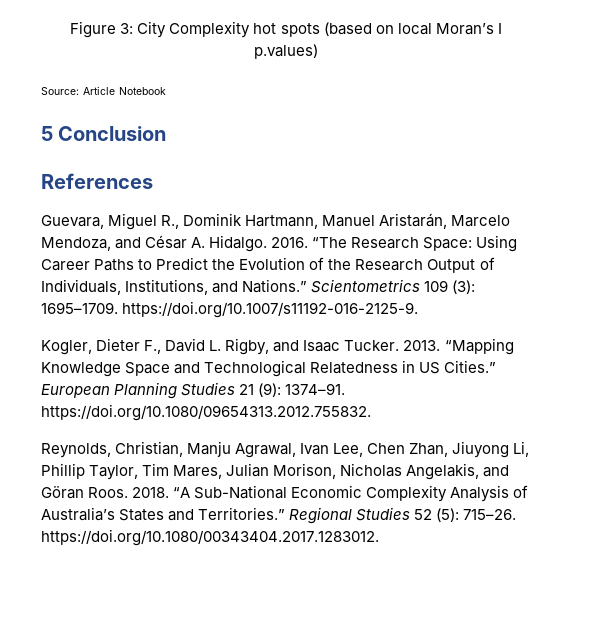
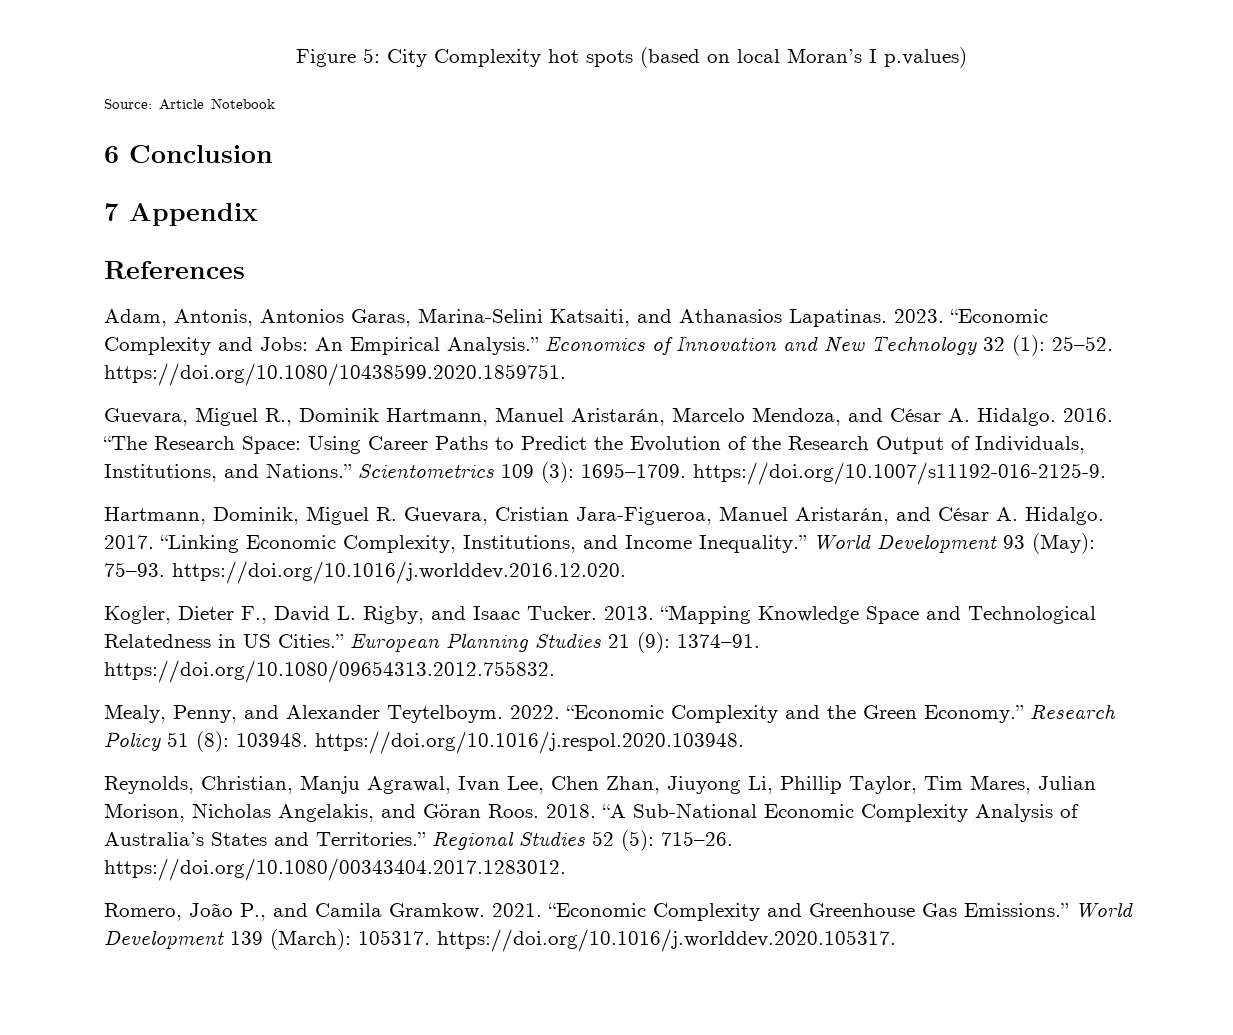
- Figure 3: City Complexity hot spots (based on local Moran’s I p.values)
+ Figure 5: City Complexity hot spots (based on local Moran’s I p.values)
- 5 Conclusion
+ 6 Conclusion
+ 7 Appendix
+ Adam, Antonis, Antonios Garas, Marina-Selini Katsaiti, and Athanasios Lapatinas. 2023. “Economic Complexity and Jobs: An Empirical Analysis.” Economics of Innovation and New Technology 32 (1): 25–52. https://doi.org/10.1080/10438599.2020.1859751.
+ Hartmann, Dominik, Miguel R. Guevara, Cristian Jara-Figueroa, Manuel Aristarán, and César A. Hidalgo. 2017. “Linking Economic Complexity, Institutions, and Income Inequality.” World Development 93 (May): 75–93. https://doi.org/10.1016/j.worlddev.2016.12.020.
+ Mealy, Penny, and Alexander Teytelboym. 2022. “Economic Complexity and the Green Economy.” Research Policy 51 (8): 103948. https://doi.org/10.1016/j.respol.2020.103948.
+ Romero, João P., and Camila Gramkow. 2021. “Economic Complexity and Greenhouse Gas Emissions.” World Development 139 (March): 105317. https://doi.org/10.1016/j.worlddev.2020.105317.

